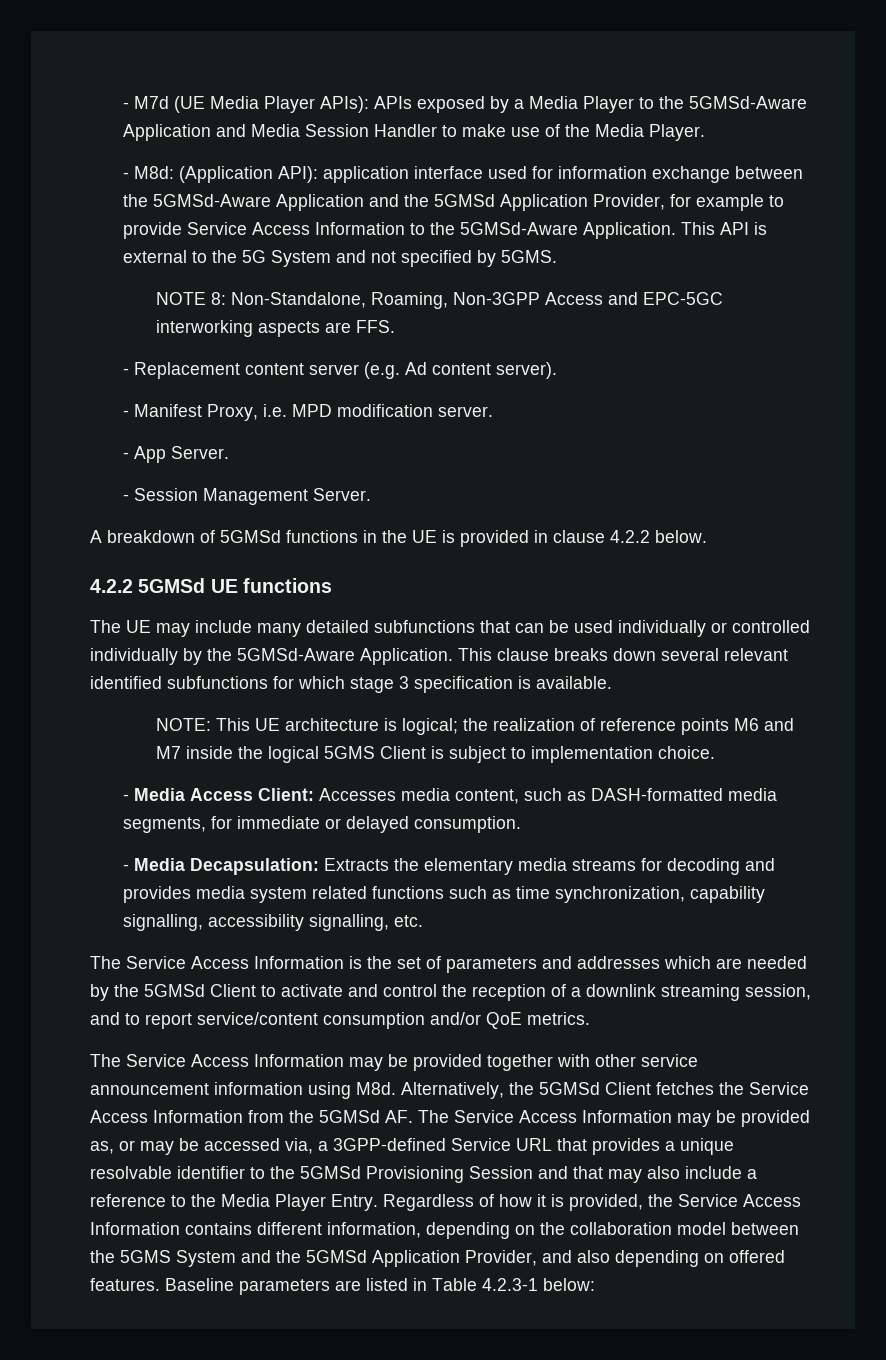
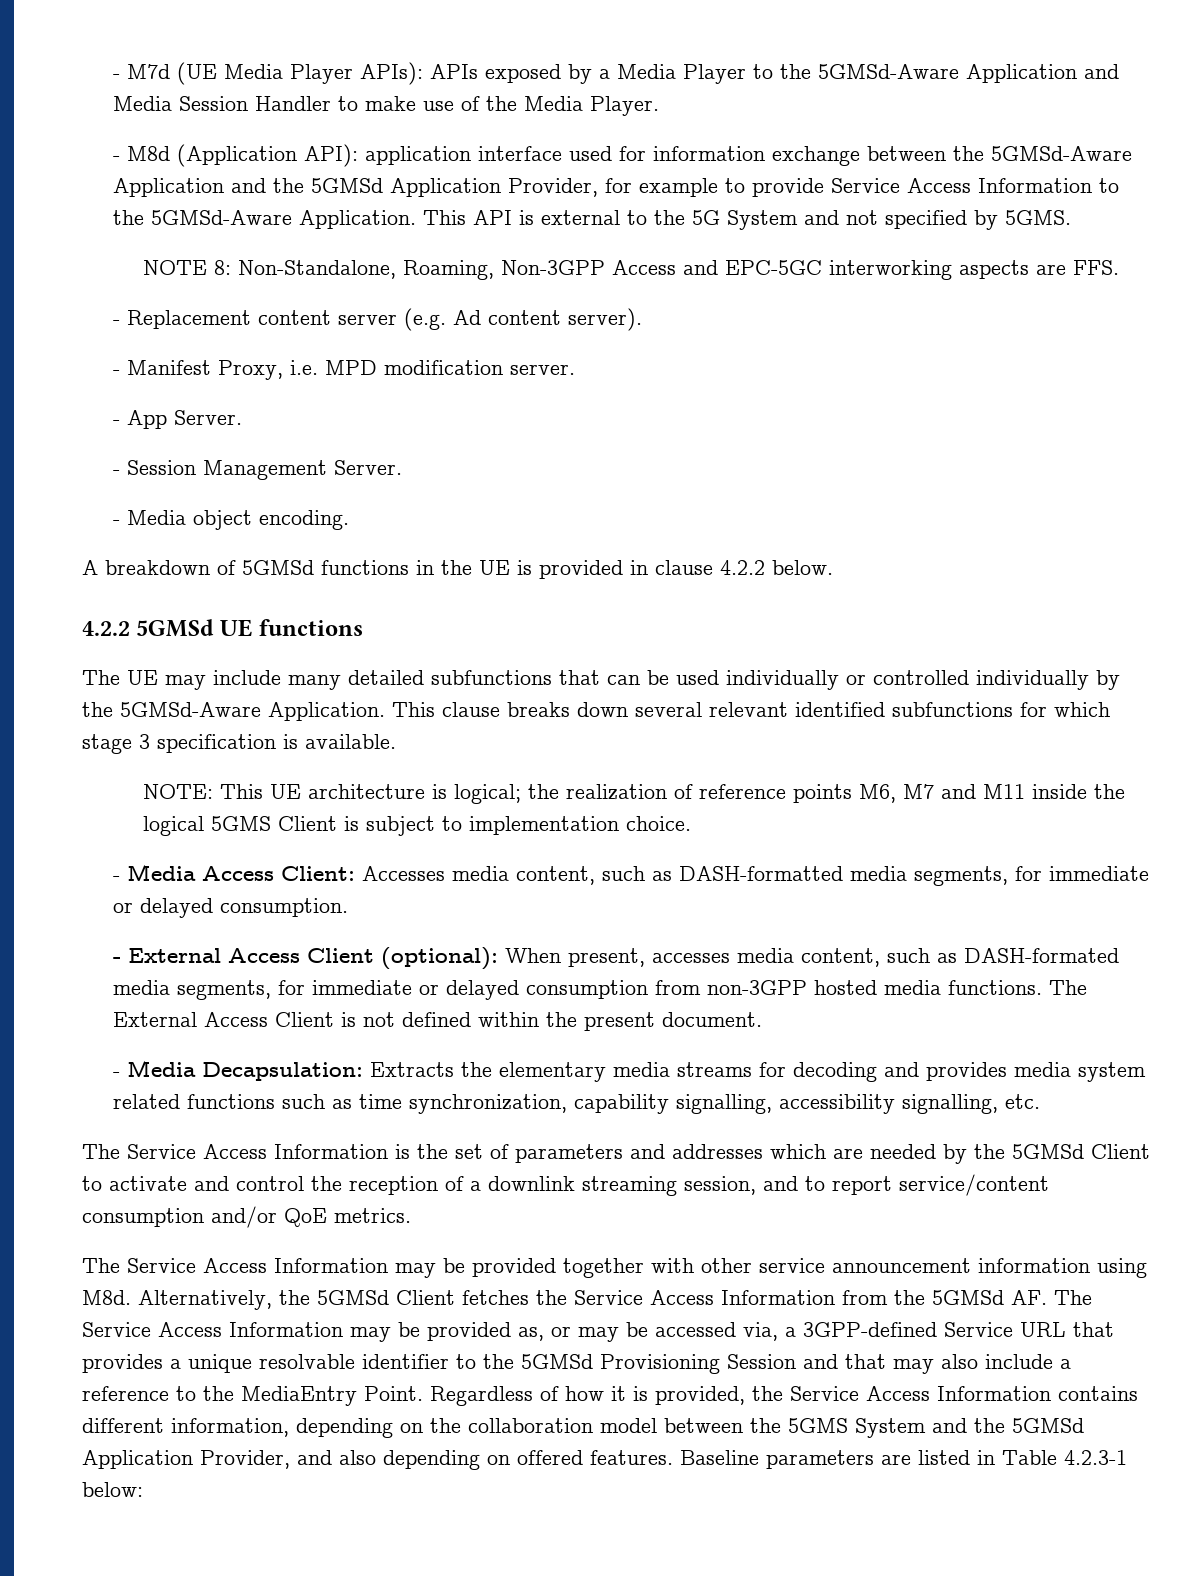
- - M8d: (Application API): application interface used for information exchange between the 5GMSd-Aware Application and the 5GMSd Application Provider, for example to provide Service Access Information to the 5GMSd-Aware Application.
+ - M8d (Application API): application interface used for information exchange between the 5GMSd-Aware Application and the 5GMSd Application Provider, for example to provide Service Access Information to the 5GMSd-Aware Application.
+ - Media object encoding.
- NOTE: This UE architecture is logical; the realization of reference points M6 and M7 inside the logical 5GMS Client is subject to implementation choice.
+ NOTE: This UE architecture is logical; the realization of reference points M6, M7 and M11 inside the logical 5GMS Client is subject to implementation choice.
+ - External Access Client (optional): When present, accesses media content, such as DASH-formated media segments, for immediate or delayed consumption from non-3GPP hosted media functions. The External Access Client is not defined within the present document.
- The Service Access Information may be provided together with other service announcement information using M8d. Alternatively, the 5GMSd Client fetches the Service Access Information from the 5GMSd AF. The Service Access Information may be provided as, or may be accessed via, a 3GPP-defined Service URL that provides a unique resolvable identifier to the 5GMSd Provisioning Session and that may also include a reference to the Media Player Entry.
+ The Service Access Information may be provided together with other service announcement information using M8d. Alternatively, the 5GMSd Client fetches the Service Access Information from the 5GMSd AF. The Service Access Information may be provided as, or may be accessed via, a 3GPP-defined Service URL that provides a unique resolvable identifier to the 5GMSd Provisioning Session and that may also include a reference to the MediaEntry Point.

